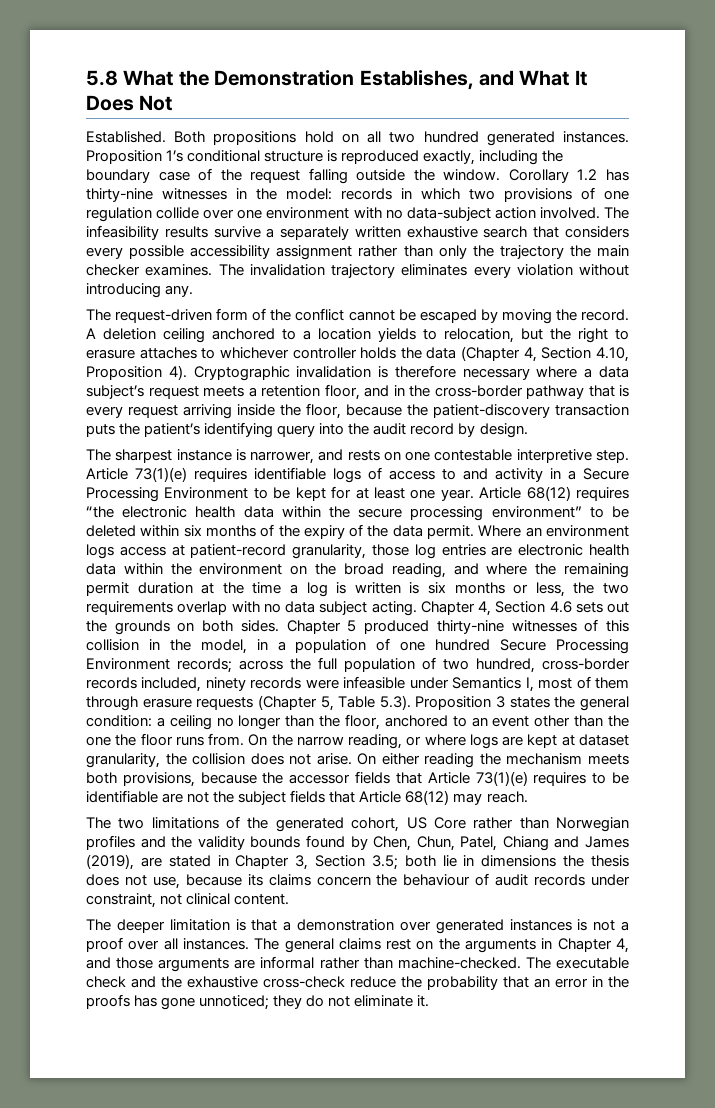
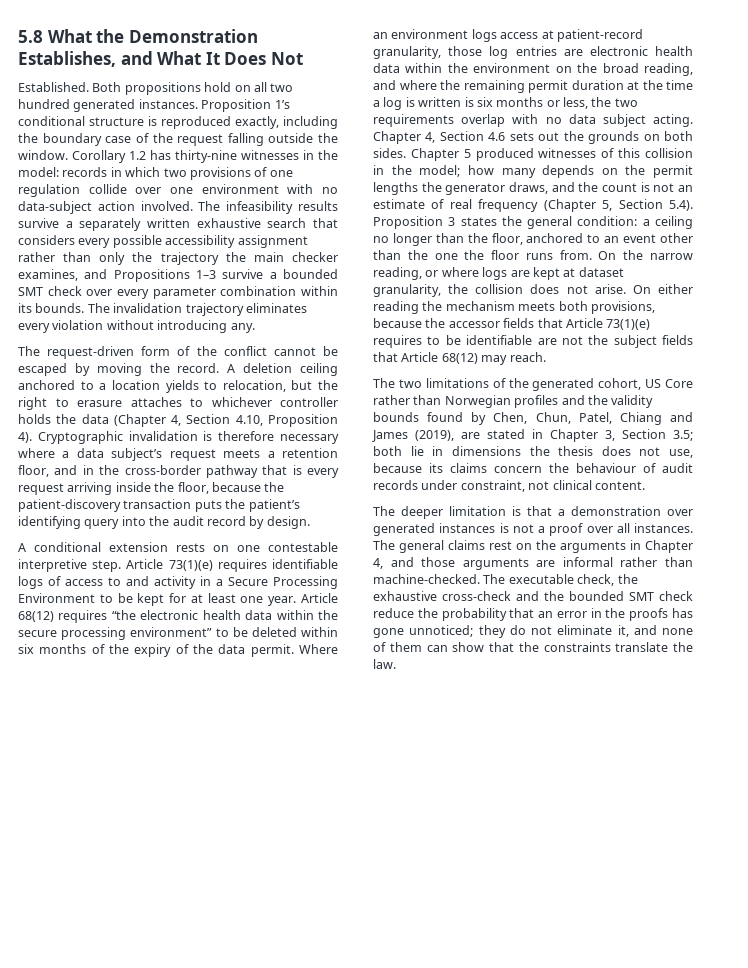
- The infeasibility results survive a separately written exhaustive search that considers every possible accessibility assignment rather than only the trajectory the main checker examines.
+ The infeasibility results survive a separately written exhaustive search that considers every possible accessibility assignment rather than only the trajectory the main checker examines, and Propositions 1–3 survive a bounded SMT check over every parameter combination within its bounds.
- The sharpest instance is narrower, and rests on one contestable interpretive step.
+ A conditional extension rests on one contestable interpretive step.
- Chapter 5 produced thirty-nine witnesses of this collision in the model, in a population of one hundred Secure Processing Environment records; across the full population of two hundred, cross-border records included, ninety records were infeasible under Semantics I, most of them through erasure requests (Chapter 5, Table 5.3). Proposition 3 states the general condition: a ceiling no longer than the floor, anchored to an event other than the one the floor runs from.
+ Chapter 5 produced witnesses of this collision in the model; how many depends on the permit lengths the generator draws, and the count is not an estimate of real frequency (Chapter 5, Section 5.4). Proposition 3 states the general condition: a ceiling no longer than the floor, anchored to an event other than the one the floor runs from.
- The executable check and the exhaustive cross-check reduce the probability that an error in the proofs has gone unnoticed; they do not eliminate it.
+ The executable check, the exhaustive cross-check and the bounded SMT check reduce the probability that an error in the proofs has gone unnoticed; they do not eliminate it, and none of them can show that the constraints translate the law.

